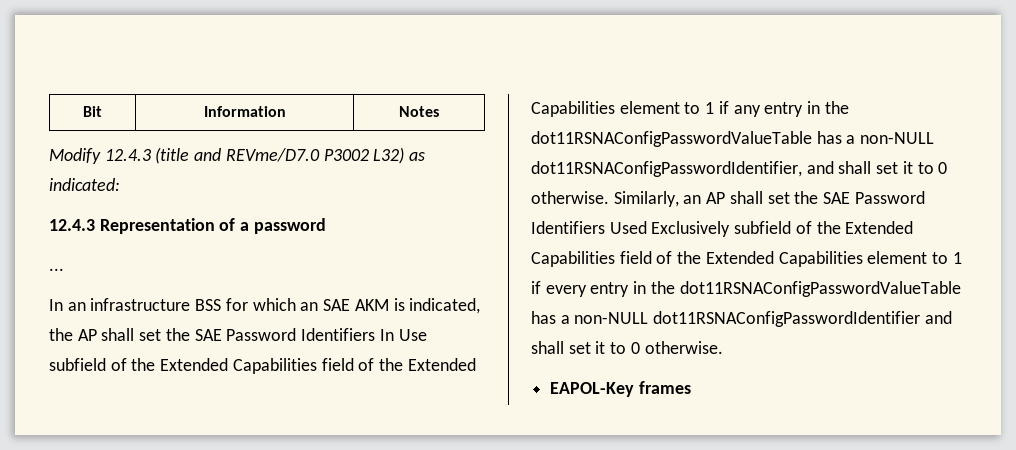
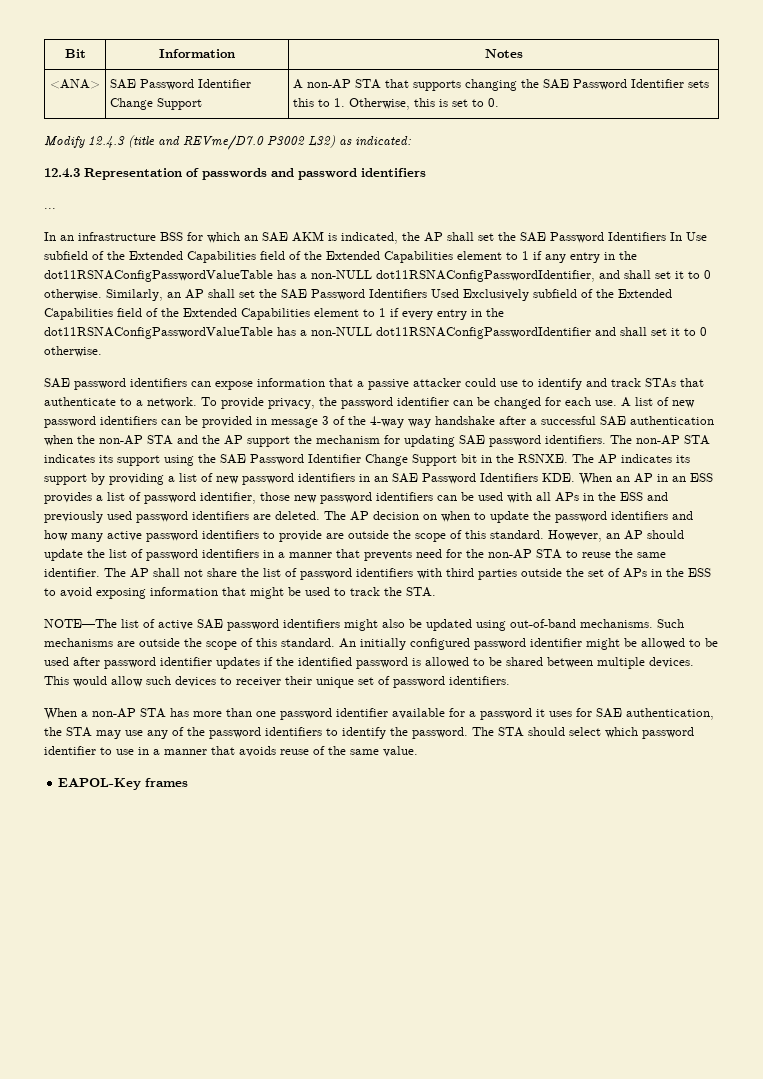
+ <ANA> | SAE Password Identifier Change Support | A non-AP STA that supports changing the SAE Password Identifier sets this to 1. Otherwise, this is set to 0.
- 12.4.3 Representation of a password
+ 12.4.3 Representation of passwords and password identifiers
+ SAE password identifiers can expose information that a passive attacker could use to identify and track STAs that authenticate to a network. To provide privacy, the password identifier can be changed for each use. A list of new password identifiers can be provided in message 3 of the 4-way way handshake after a successful SAE authentication when the non-AP STA and the AP support the mechanism for updating SAE password identifiers. The non-AP STA indicates its support using the SAE Password Identifier Change Support bit in the RSNXE. The AP indicates its support by providing a list of new password identifiers in an SAE Password Identifiers KDE. When an AP in an ESS provides a list of password identifier, those new password identifiers can be used with all APs in the ESS and previously used password identifiers are deleted. The AP decision on when to update the password identifiers and how many active password identifiers to provide are outside the scope of this standard. However, an AP should update the list of password identifiers in a manner that prevents need for the non-AP STA to reuse the same identifier. The AP shall not share the list of password identifiers with third parties outside the set of APs in the ESS to avoid exposing information that might be used to track the STA.
+ NOTE—The list of active SAE password identifiers might also be updated using out-of-band mechanisms. Such mechanisms are outside the scope of this standard. An initially configured password identifier might be allowed to be used after password identifier updates if the identified password is allowed to be shared between multiple devices. This would allow such devices to receiver their unique set of password identifiers.
+ When a non-AP STA has more than one password identifier available for a password it uses for SAE authentication, the STA may use any of the password identifiers to identify the password. The STA should select which password identifier to use in a manner that avoids reuse of the same value.

